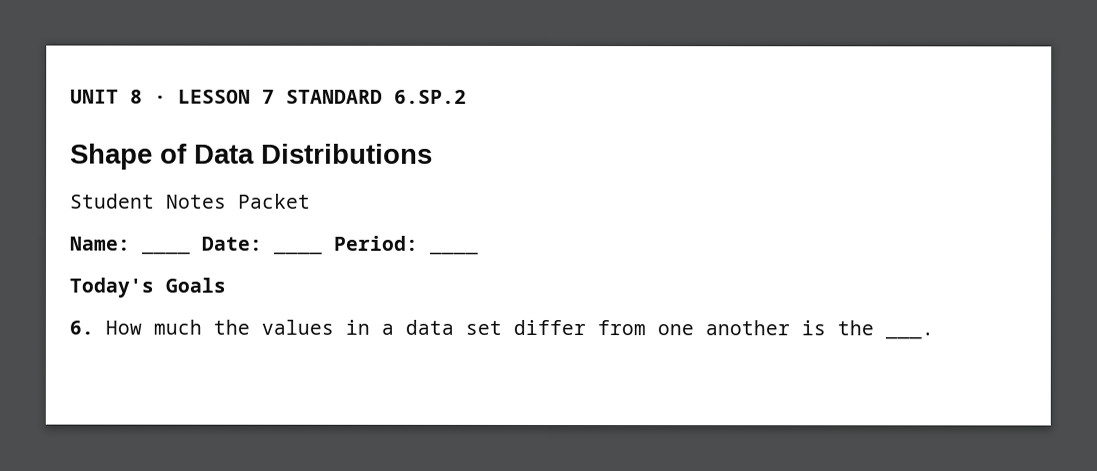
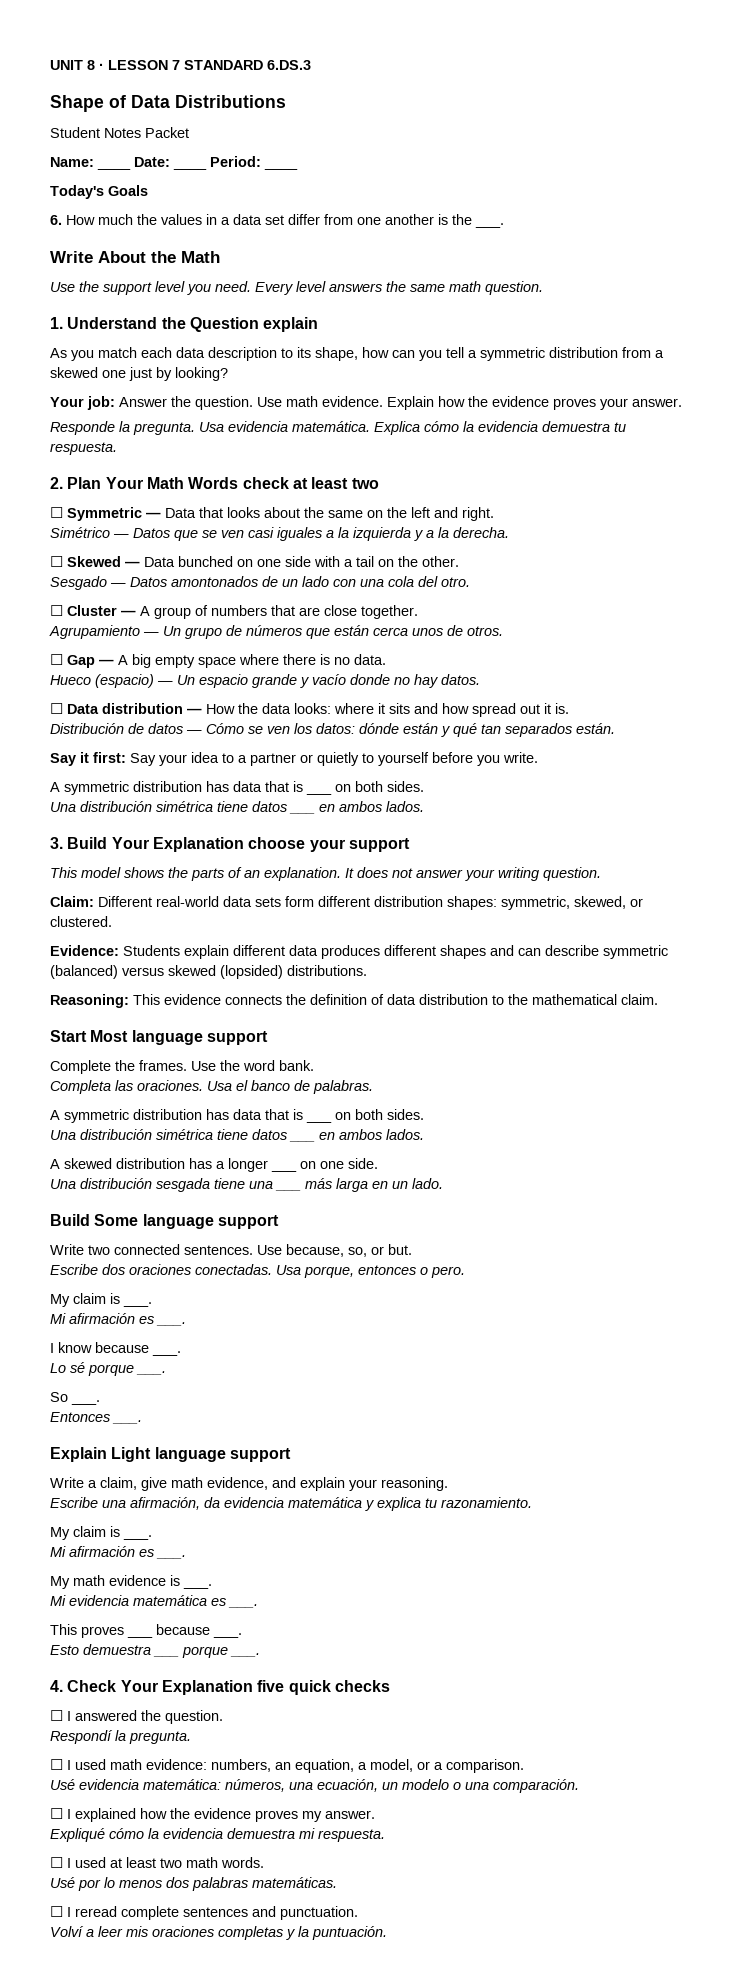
- UNIT 8 · LESSON 7 STANDARD 6.SP.2
+ UNIT 8 · LESSON 7 STANDARD 6.DS.3
+ Write About the Math
+ Use the support level you need. Every level answers the same math question.
+ 1. Understand the Question explain
+ As you match each data description to its shape, how can you tell a symmetric distribution from a skewed one just by looking?
+ Your job: Answer the question. Use math evidence. Explain how the evidence proves your answer.
+ Responde la pregunta. Usa evidencia matemática. Explica cómo la evidencia demuestra tu respuesta.
+ 2. Plan Your Math Words check at least two
+ ☐ Symmetric — Data that looks about the same on the left and right.
+ Simétrico — Datos que se ven casi iguales a la izquierda y a la derecha.
+ ☐ Skewed — Data bunched on one side with a tail on the other.
+ Sesgado — Datos amontonados de un lado con una cola del otro.
+ ☐ Cluster — A group of numbers that are close together.
+ Agrupamiento — Un grupo de números que están cerca unos de otros.
+ ☐ Gap — A big empty space where there is no data.
+ Hueco (espacio) — Un espacio grande y vacío donde no hay datos.
+ ☐ Data distribution — How the data looks: where it sits and how spread out it is.
+ Distribución de datos — Cómo se ven los datos: dónde están y qué tan separados están.
+ Say it first: Say your idea to a partner or quietly to yourself before you write.
+ A symmetric distribution has data that is ___ on both sides.
+ Una distribución simétrica tiene datos ___ en ambos lados.
+ 3. Build Your Explanation choose your support
+ This model shows the parts of an explanation. It does not answer your writing question.
+ Claim: Different real-world data sets form different distribution shapes: symmetric, skewed, or clustered.
+ Evidence: Students explain different data produces different shapes and can describe symmetric (balanced) versus skewed (lopsided) distributions.
+ Reasoning: This evidence connects the definition of data distribution to the mathematical claim.
+ Start Most language support
+ Complete the frames. Use the word bank.
+ Completa las oraciones. Usa el banco de palabras.
+ A symmetric distribution has data that is ___ on both sides.
+ Una distribución simétrica tiene datos ___ en ambos lados.
+ A skewed distribution has a longer ___ on one side.
+ Una distribución sesgada tiene una ___ más larga en un lado.
+ Build Some language support
+ Write two connected sentences. Use because, so, or but.
+ Escribe dos oraciones conectadas. Usa porque, entonces o pero.
+ My claim is ___.
+ Mi afirmación es ___.
+ I know because ___.
+ Lo sé porque ___.
+ So ___.
+ Entonces ___.
+ Explain Light language support
+ Write a claim, give math evidence, and explain your reasoning.
+ Escribe una afirmación, da evidencia matemática y explica tu razonamiento.
+ My claim is ___.
+ Mi afirmación es ___.
+ My math evidence is ___.
+ Mi evidencia matemática es ___.
+ This proves ___ because ___.
+ Esto demuestra ___ porque ___.
+ 4. Check Your Explanation five quick checks
+ ☐ I answered the question.
+ Respondí la pregunta.
+ ☐ I used math evidence: numbers, an equation, a model, or a comparison.
+ Usé evidencia matemática: números, una ecuación, un modelo o una comparación.
+ ☐ I explained how the evidence proves my answer.
+ Expliqué cómo la evidencia demuestra mi respuesta.
+ ☐ I used at least two math words.
+ Usé por lo menos dos palabras matemáticas.
+ ☐ I reread complete sentences and punctuation.
+ Volví a leer mis oraciones completas y la puntuación.

